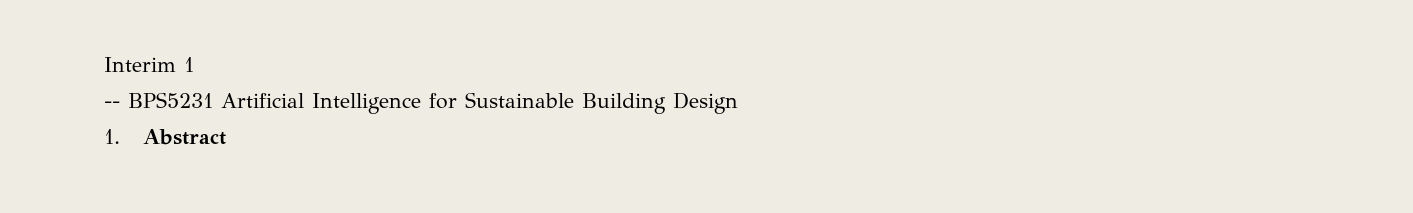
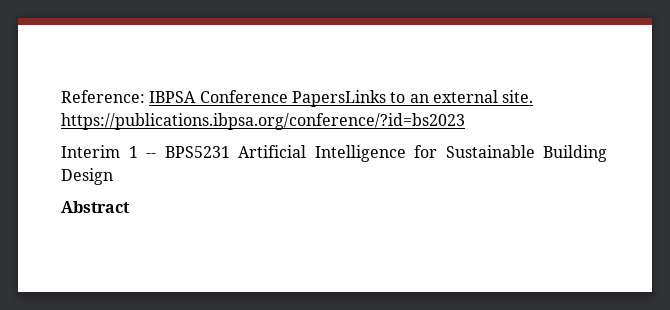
+ Reference: IBPSA Conference PapersLinks to an external site. https://publications.ibpsa.org/conference/?id=bs2023
- Interim 1
- -- BPS5231 Artificial Intelligence for Sustainable Building Design
+ Interim 1 -- BPS5231 Artificial Intelligence for Sustainable Building Design
- 1. Abstract
+ Abstract

